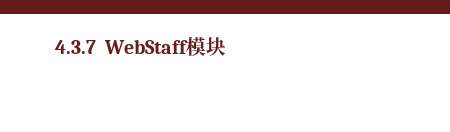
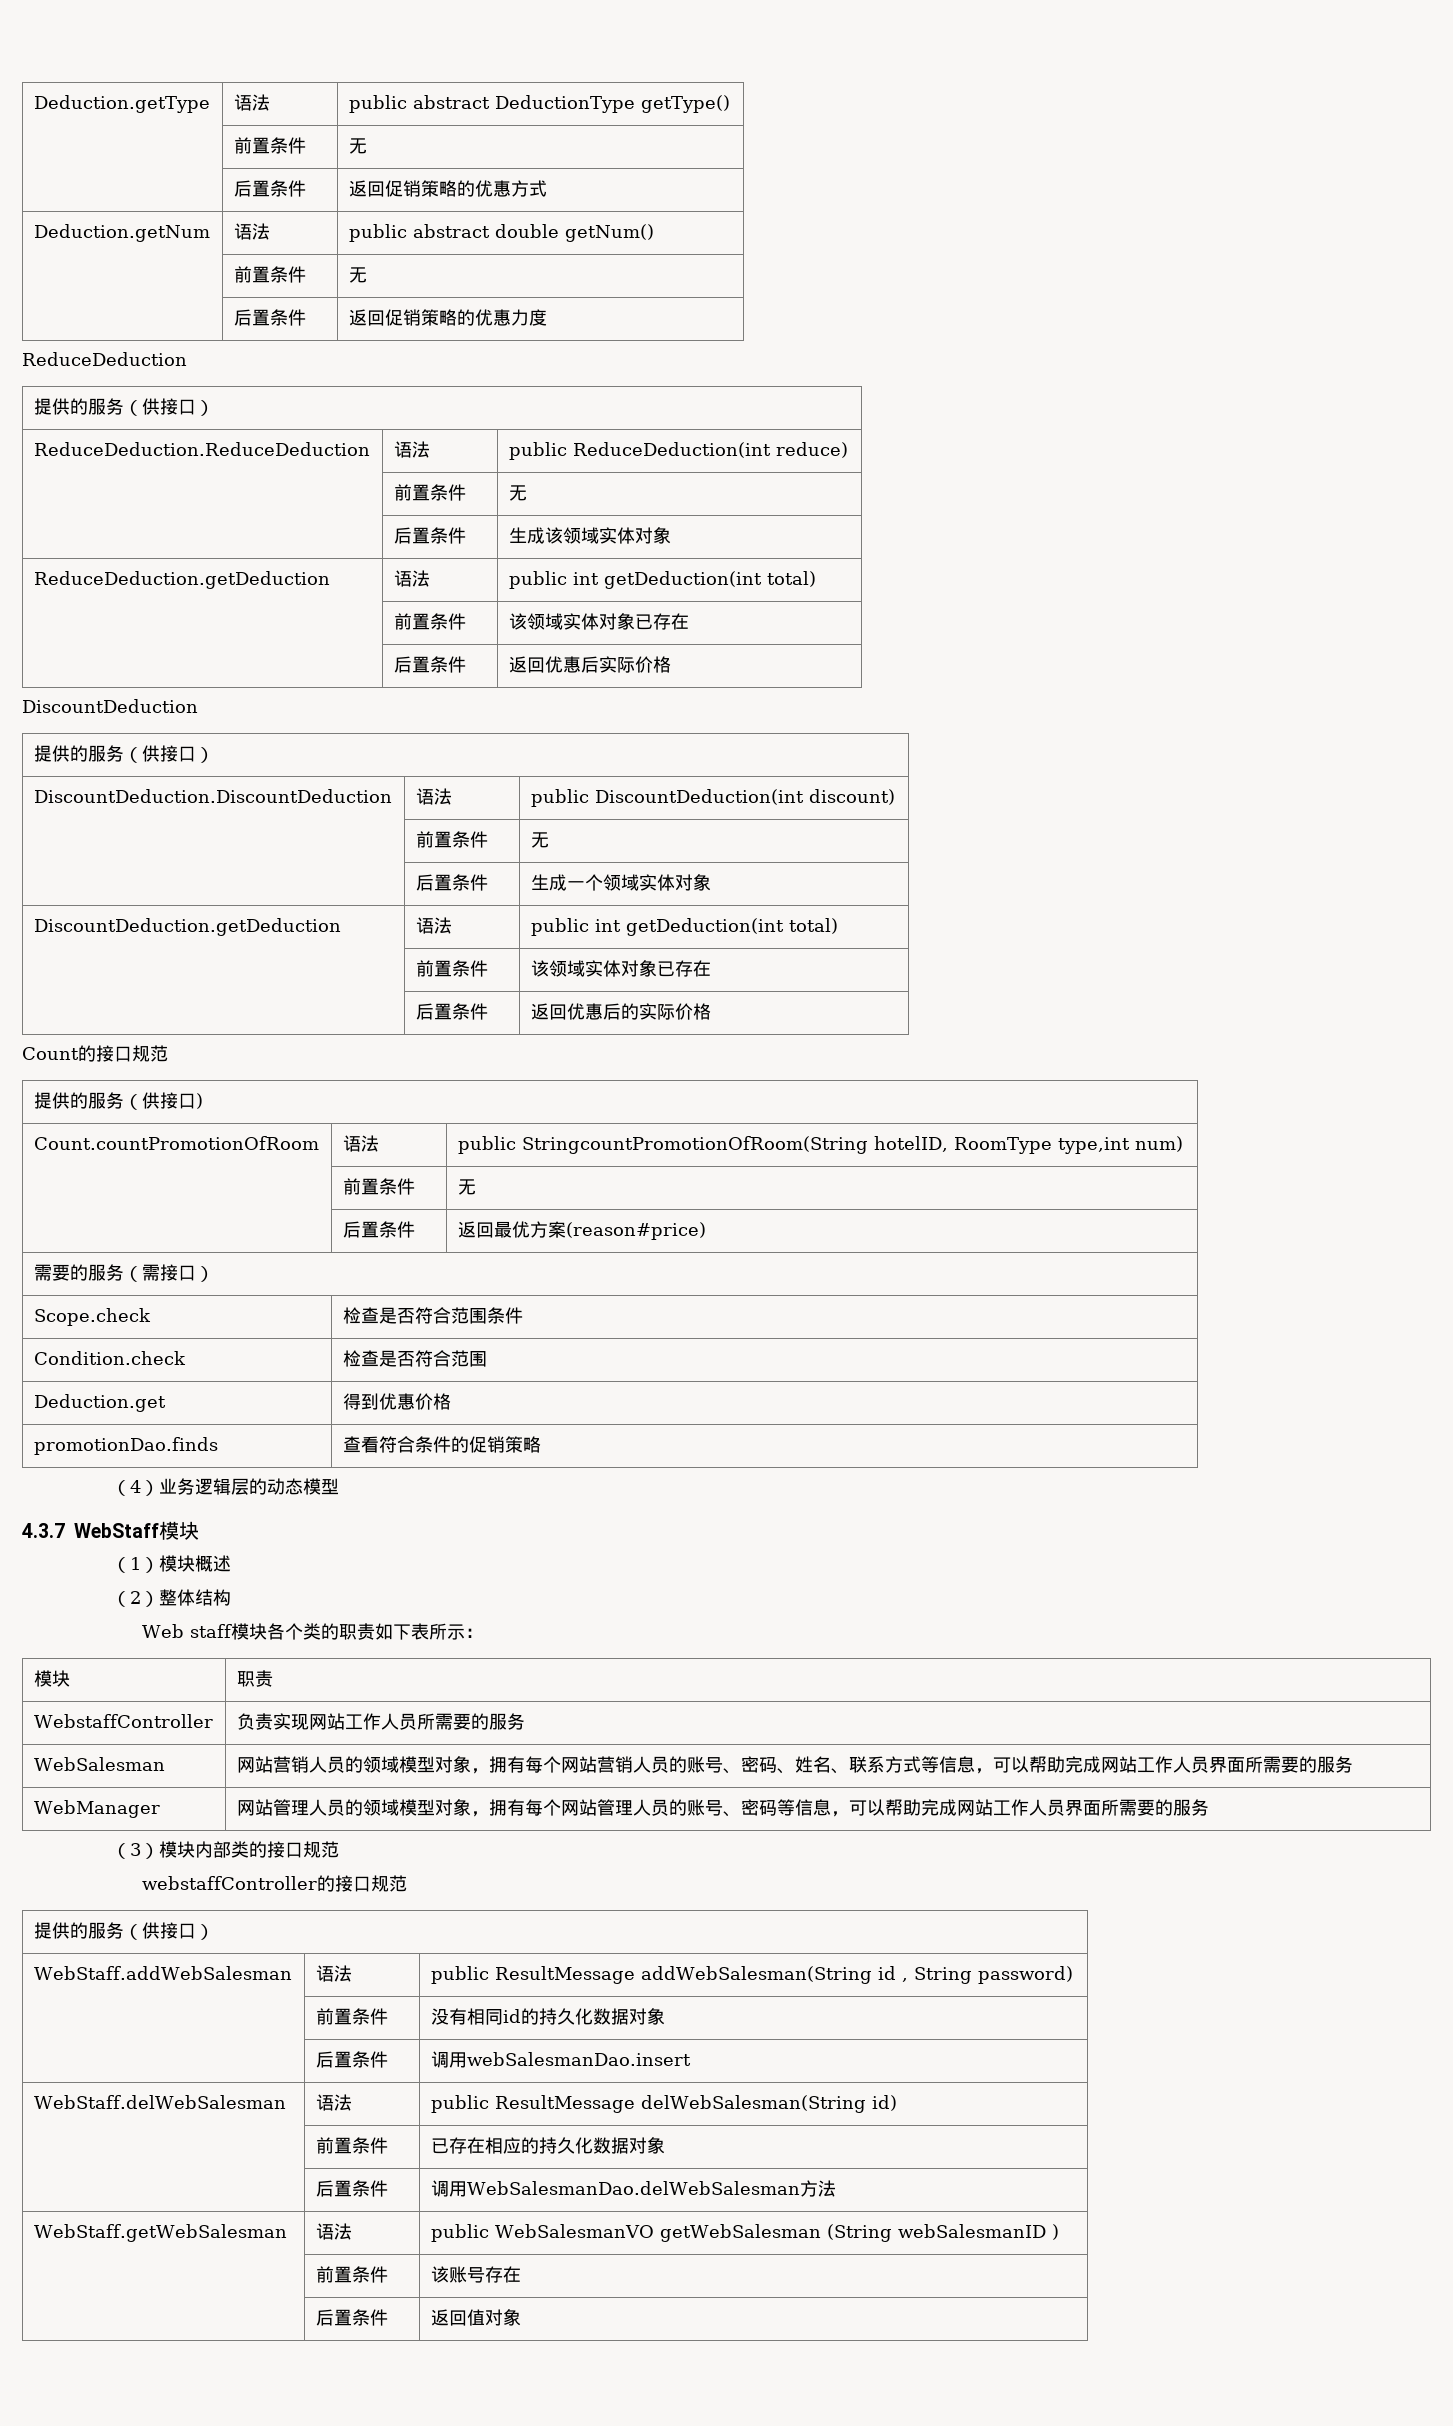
+ Deduction.getType | 语法 | public abstract DeductionType getType()
+ | 前置条件 | 无
+ | 后置条件 | 返回促销策略的优惠方式
+ Deduction.getNum | 语法 | public abstract double getNum()
+ | 前置条件 | 无
+ | 后置条件 | 返回促销策略的优惠力度
+ ReduceDeduction
+ 提供的服务（供接口）
+ ReduceDeduction.ReduceDeduction | 语法 | public ReduceDeduction(int reduce)
+ | 前置条件 | 无
+ | 后置条件 | 生成该领域实体对象
+ ReduceDeduction.getDeduction | 语法 | public int getDeduction(int total)
+ | 前置条件 | 该领域实体对象已存在
+ | 后置条件 | 返回优惠后实际价格
+ DiscountDeduction
+ 提供的服务（供接口）
+ DiscountDeduction.DiscountDeduction | 语法 | public DiscountDeduction(int discount)
+ | 前置条件 | 无
+ | 后置条件 | 生成一个领域实体对象
+ DiscountDeduction.getDeduction | 语法 | public int getDeduction(int total)
+ | 前置条件 | 该领域实体对象已存在
+ | 后置条件 | 返回优惠后的实际价格
+ Count的接口规范
+ 提供的服务（供接口)
+ Count.countPromotionOfRoom | 语法 | public StringcountPromotionOfRoom(String hotelID, RoomType type,int num)
+ | 前置条件 | 无
+ | 后置条件 | 返回最优方案(reason#price)
+ 需要的服务（需接口）
+ Scope.check | 检查是否符合范围条件
+ Condition.check | 检查是否符合范围
+ Deduction.get | 得到优惠价格
+ promotionDao.finds | 查看符合条件的促销策略
+ （4）业务逻辑层的动态模型
  4.3.7 WebStaff模块
+ （1）模块概述
+ （2）整体结构
+ Web staff模块各个类的职责如下表所示：
+ 模块 | 职责
+ WebstaffController | 负责实现网站工作人员所需要的服务
+ WebSalesman | 网站营销人员的领域模型对象，拥有每个网站营销人员的账号、密码、姓名、联系方式等信息，可以帮助完成网站工作人员界面所需要的服务
+ WebManager | 网站管理人员的领域模型对象，拥有每个网站管理人员的账号、密码等信息，可以帮助完成网站工作人员界面所需要的服务
+ （3）模块内部类的接口规范
+ webstaffController的接口规范
+ 提供的服务（供接口）
+ WebStaff.addWebSalesman | 语法 | public ResultMessage addWebSalesman(String id , String password)
+ | 前置条件 | 没有相同id的持久化数据对象
+ | 后置条件 | 调用webSalesmanDao.insert
+ WebStaff.delWebSalesman | 语法 | public ResultMessage delWebSalesman(String id)
+ | 前置条件 | 已存在相应的持久化数据对象
+ | 后置条件 | 调用WebSalesmanDao.delWebSalesman方法
+ WebStaff.getWebSalesman | 语法 | public WebSalesmanVO getWebSalesman (String webSalesmanID )
+ | 前置条件 | 该账号存在
+ | 后置条件 | 返回值对象

